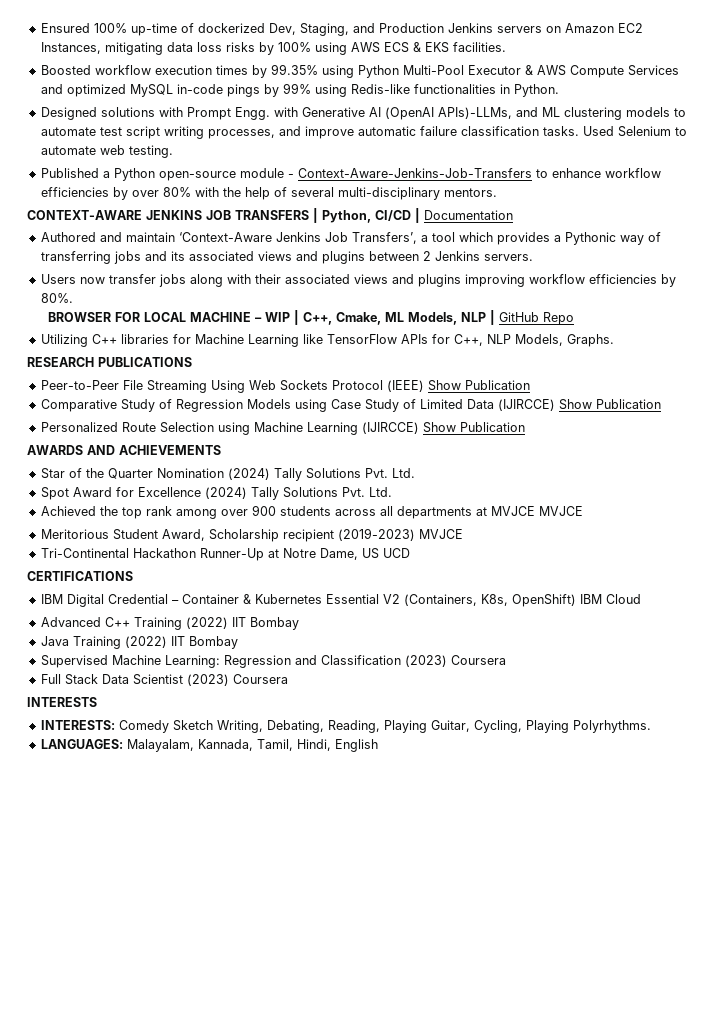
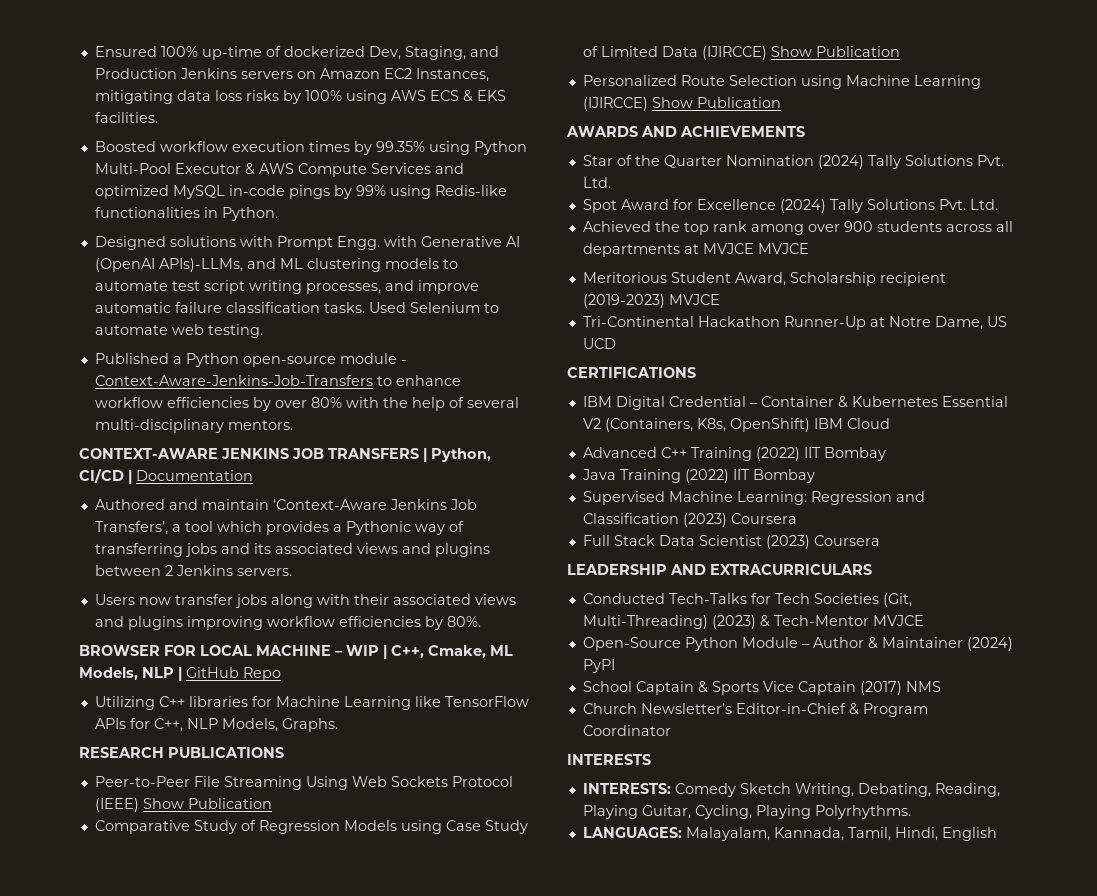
+ LEADERSHIP AND EXTRACURRICULARS
+ Conducted Tech-Talks for Tech Societies (Git, Multi-Threading) (2023) & Tech-Mentor MVJCE
+ Open-Source Python Module – Author & Maintainer (2024) PyPI
+ School Captain & Sports Vice Captain (2017) NMS
+ Church Newsletter’s Editor-in-Chief & Program Coordinator

